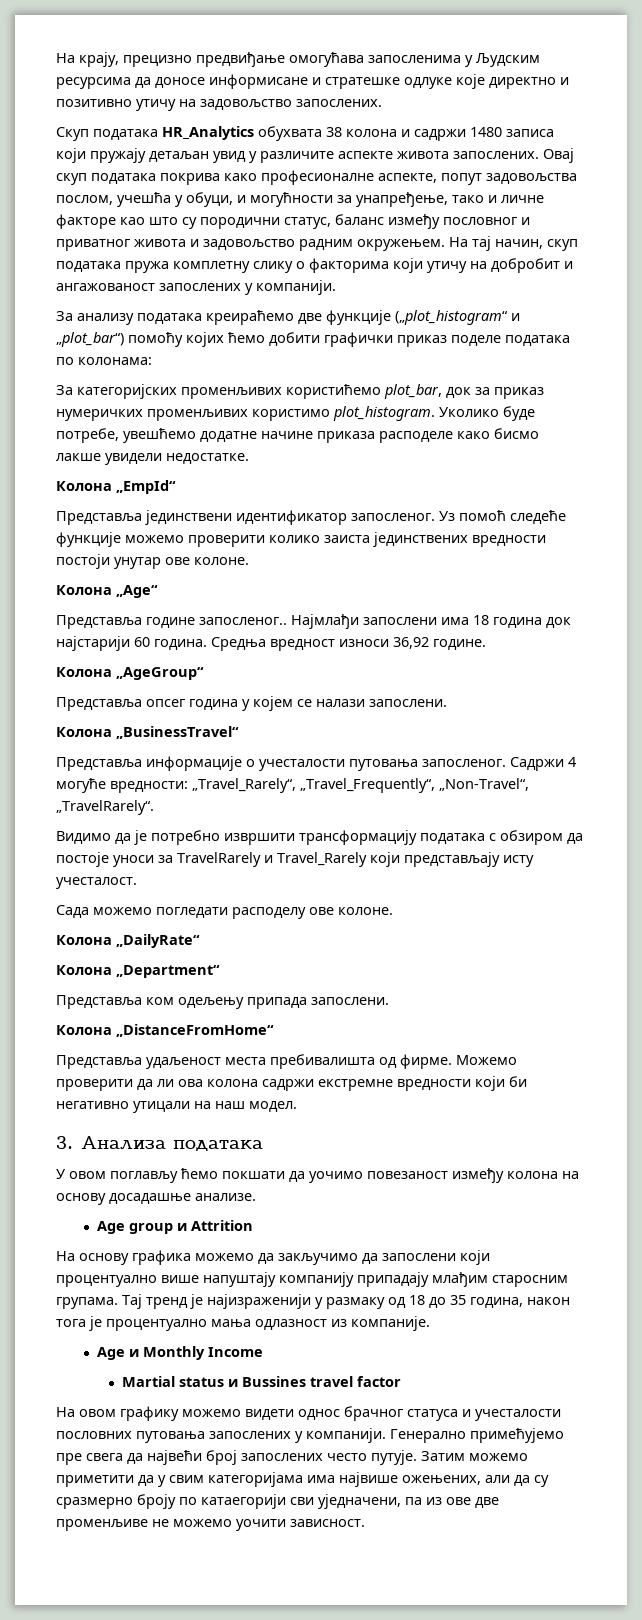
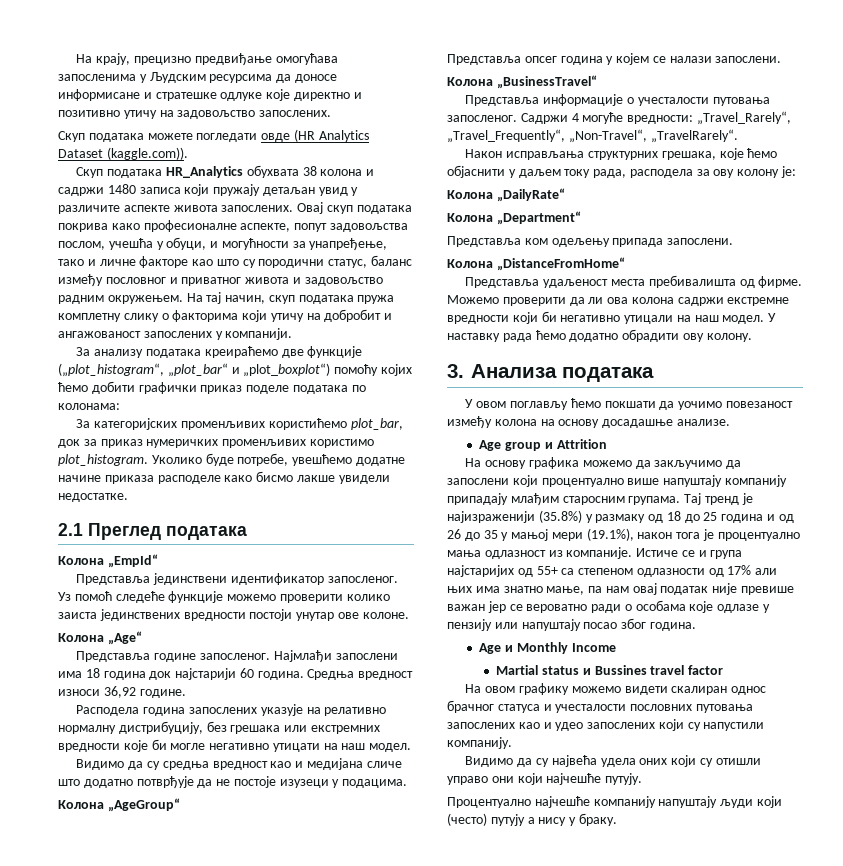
+ Скуп података можете погледати овде (HR Analytics Dataset (kaggle.com)).
- За анализу података креираћемо две функције („plot_histogram“ и „plot_bar“) помоћу којих ћемо добити графички приказ поделе података по колонама:
+ За анализу података креираћемо две функције („plot_histogram“, „plot_bar“ и „plot_boxplot“) помоћу којих ћемо добити графички приказ поделе података по колонама:
+ 2.1 Преглед података
- Представља године запосленог..
+ Представља године запосленог.
+ Расподела година запослених указује на релативно нормалну дистрибуцију, без грешака или екстремних вредности које би могле негативно утицати на наш модел.
+ Видимо да су средња вредност као и медијана сличе што додатно потврђује да не постоје изузеци у подацима.
- Видимо да је потребно извршити трансформацију података с обзиром да постоје уноси за TravelRarely и Travel_Rarely који представљају исту учесталост.
- Сада можемо погледати расподелу ове колоне.
+ Након исправљања структурних грешака, које ћемо објаснити у даљем току рада, расподела за ову колону је:
+ У наставку рада ћемо додатно обрадити ову колону.
- Тај тренд је најизраженији у размаку од 18 до 35 година, након тога је процентуално мања одлазност из компаније.
+ Тај тренд је најизраженији (35.8%) у размаку од 18 до 25 година и од 26 до 35 у мањој мери (19.1%), након тога је процентуално мања одлазност из компаније. Истиче се и група најстаријих од 55+ са степеном одлазности од 17% али њих има знатно мање, па нам овај податак није превише важан јер се вероватно ради о особама које одлазе у пензију или напуштају посао због година.
- На овом графику можемо видети однос брачног статуса и учесталости пословних путовања запослених у компанији. Генерално примећујемо пре свега да највећи број запослених често путује. Затим можемо приметити да у свим категоријама има највише ожењених, али да су сразмерно броју по катаегорији сви уједначени, па из ове две променљиве не можемо уочити зависност.
+ На овом графику можемо видети скалиран однос брачног статуса и учесталости пословних путовања запослених као и удео запослених који су напустили компанију.
+ Видимо да су највећа удела оних који су отишли управо они који најчешће путују.
+ Процентуално најчешће компанију напуштају људи који (често) путују а нису у браку.

